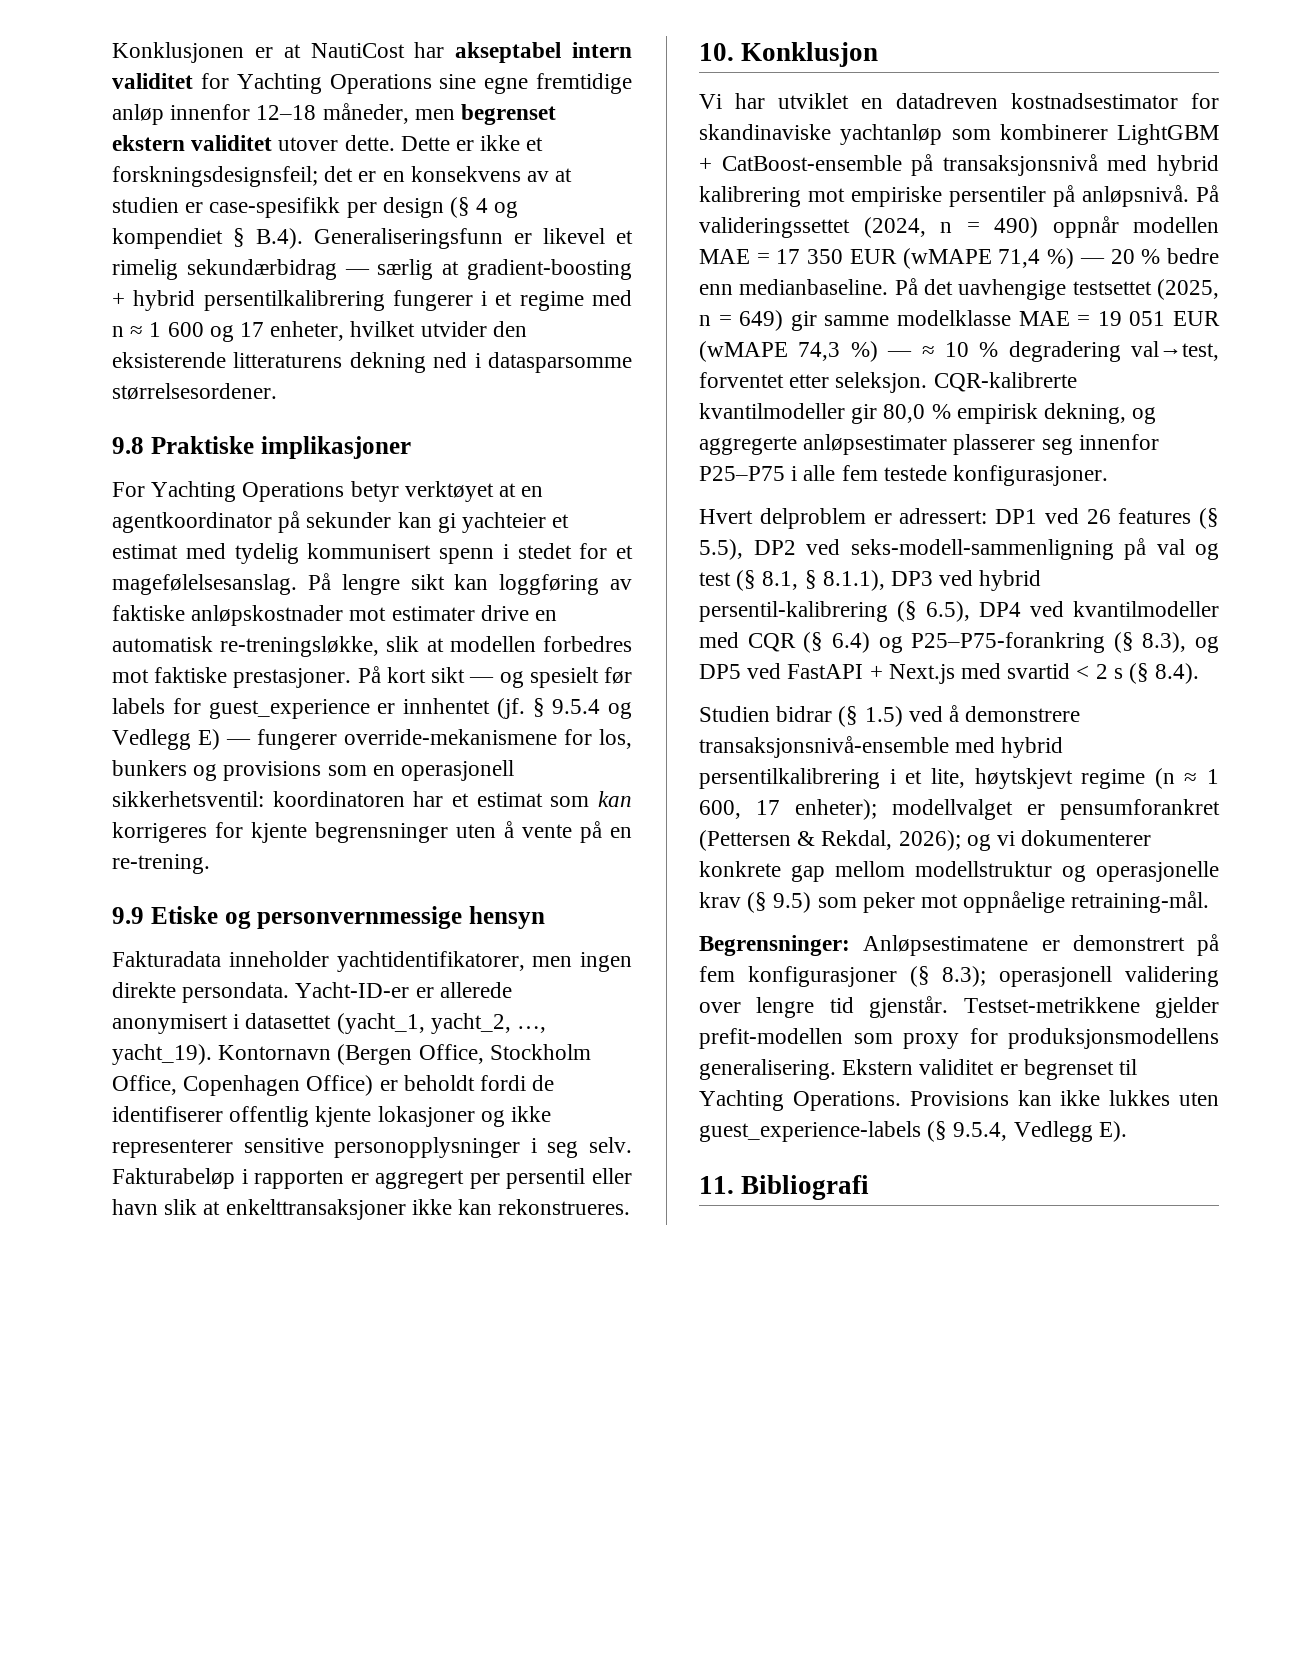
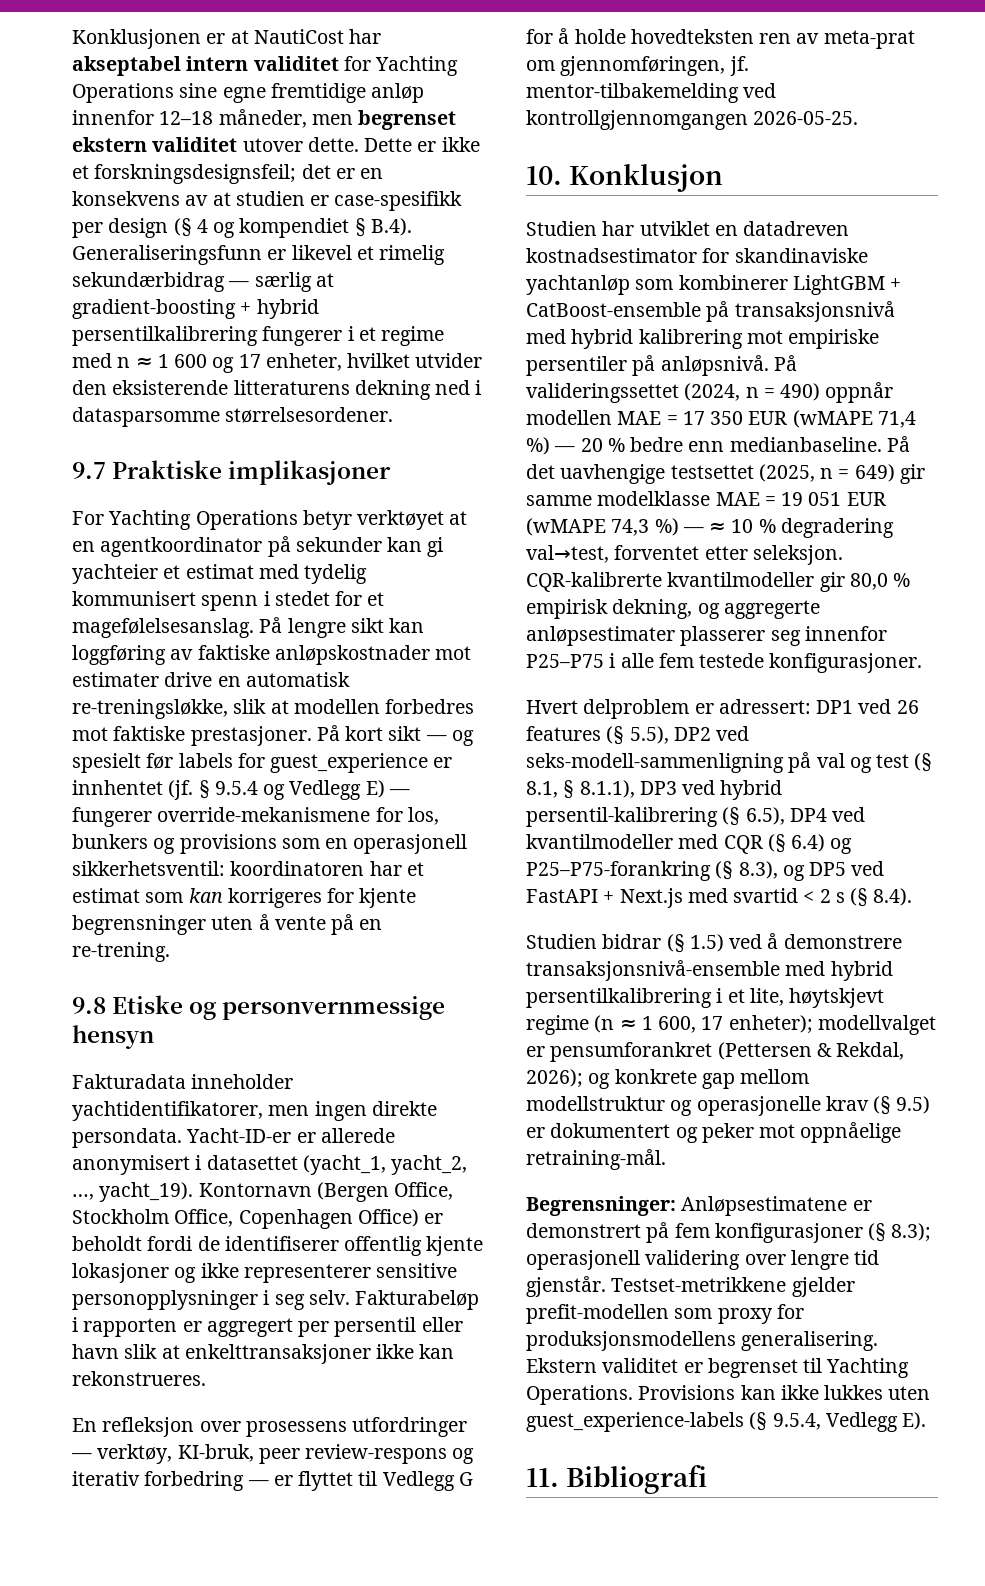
- 9.8 Praktiske implikasjoner
+ 9.7 Praktiske implikasjoner
- 9.9 Etiske og personvernmessige hensyn
+ 9.8 Etiske og personvernmessige hensyn
+ En refleksjon over prosessens utfordringer — verktøy, KI-bruk, peer review-respons og iterativ forbedring — er flyttet til Vedlegg G for å holde hovedteksten ren av meta-prat om gjennomføringen, jf. mentor-tilbakemelding ved kontrollgjennomgangen 2026-05-25.
- Vi har utviklet en datadreven kostnadsestimator for skandinaviske yachtanløp som kombinerer LightGBM + CatBoost-ensemble på transaksjonsnivå med hybrid kalibrering mot empiriske persentiler på anløpsnivå.
+ Studien har utviklet en datadreven kostnadsestimator for skandinaviske yachtanløp som kombinerer LightGBM + CatBoost-ensemble på transaksjonsnivå med hybrid kalibrering mot empiriske persentiler på anløpsnivå.
- Studien bidrar (§ 1.5) ved å demonstrere transaksjonsnivå-ensemble med hybrid persentilkalibrering i et lite, høytskjevt regime (n ≈ 1 600, 17 enheter); modellvalget er pensumforankret (Pettersen & Rekdal, 2026); og vi dokumenterer konkrete gap mellom modellstruktur og operasjonelle krav (§ 9.5) som peker mot oppnåelige retraining-mål.
+ Studien bidrar (§ 1.5) ved å demonstrere transaksjonsnivå-ensemble med hybrid persentilkalibrering i et lite, høytskjevt regime (n ≈ 1 600, 17 enheter); modellvalget er pensumforankret (Pettersen & Rekdal, 2026); og konkrete gap mellom modellstruktur og operasjonelle krav (§ 9.5) er dokumentert og peker mot oppnåelige retraining-mål.

